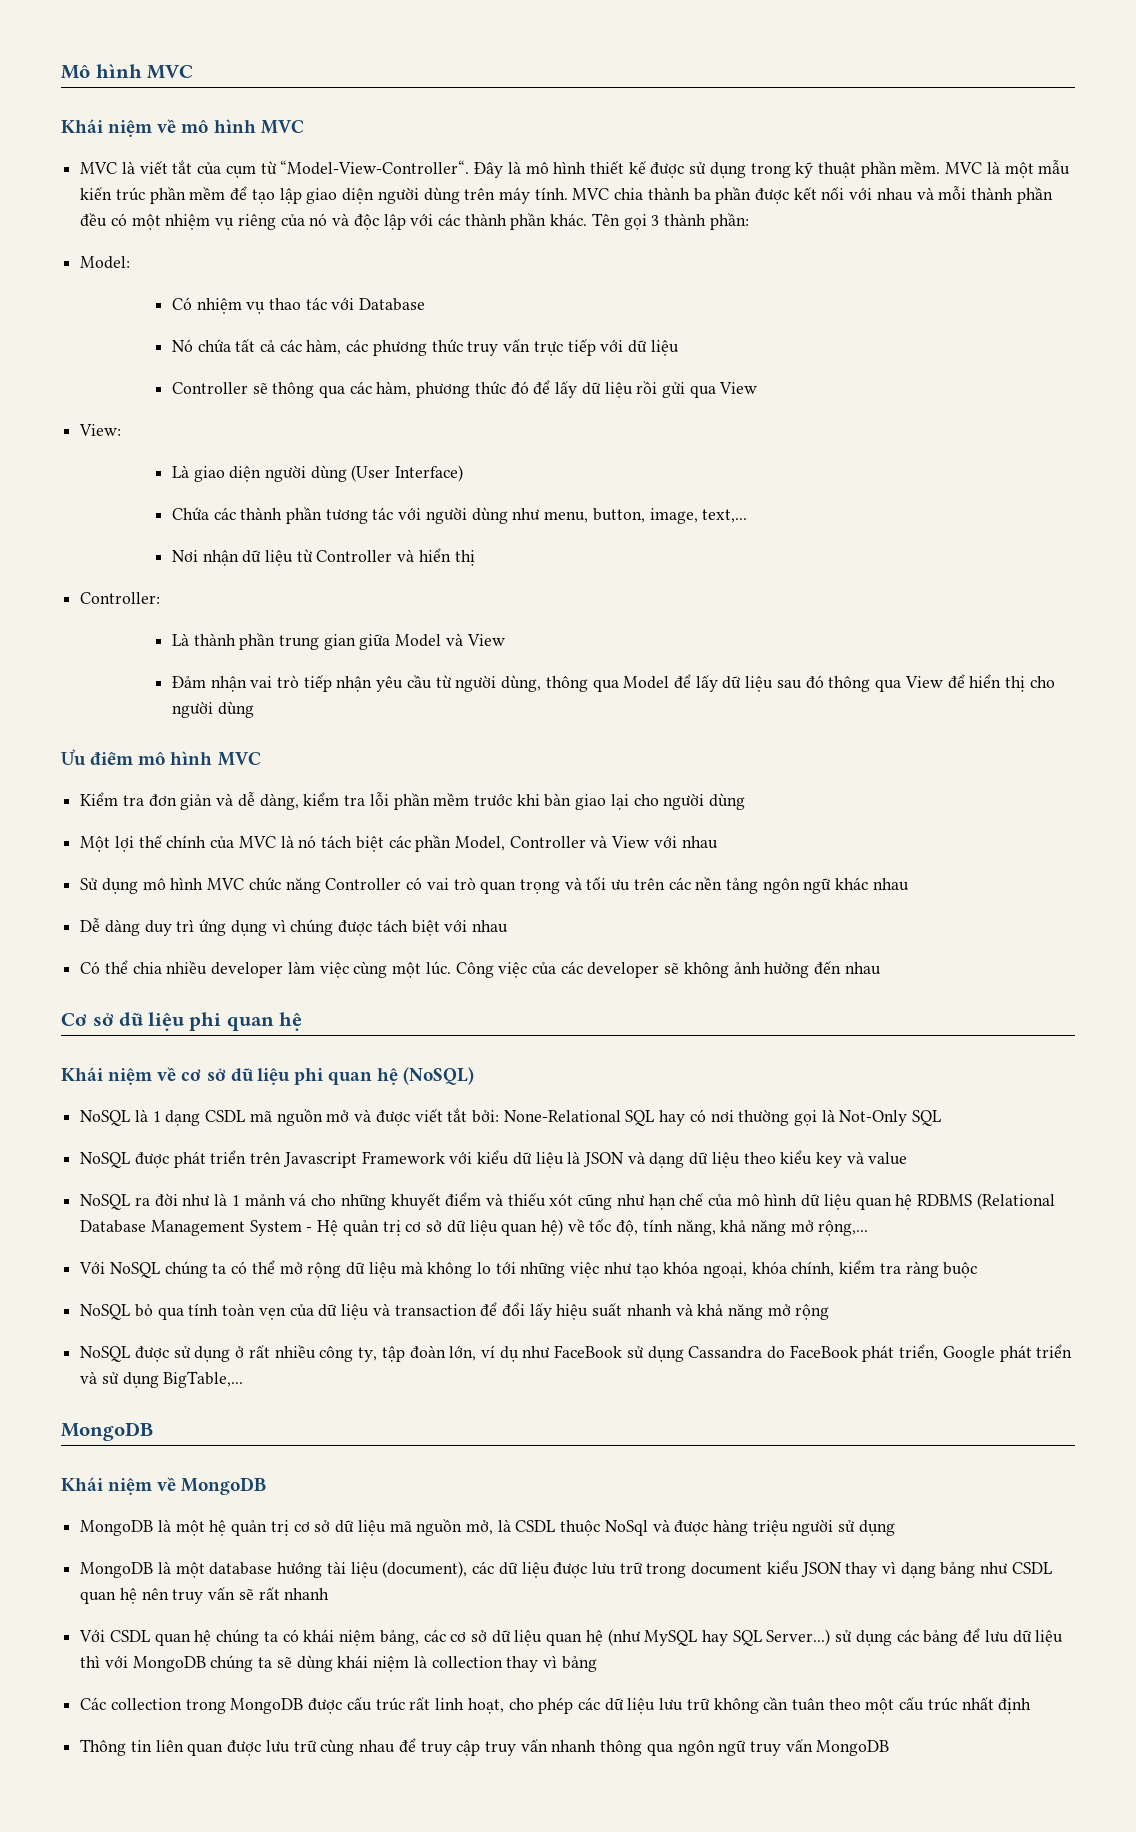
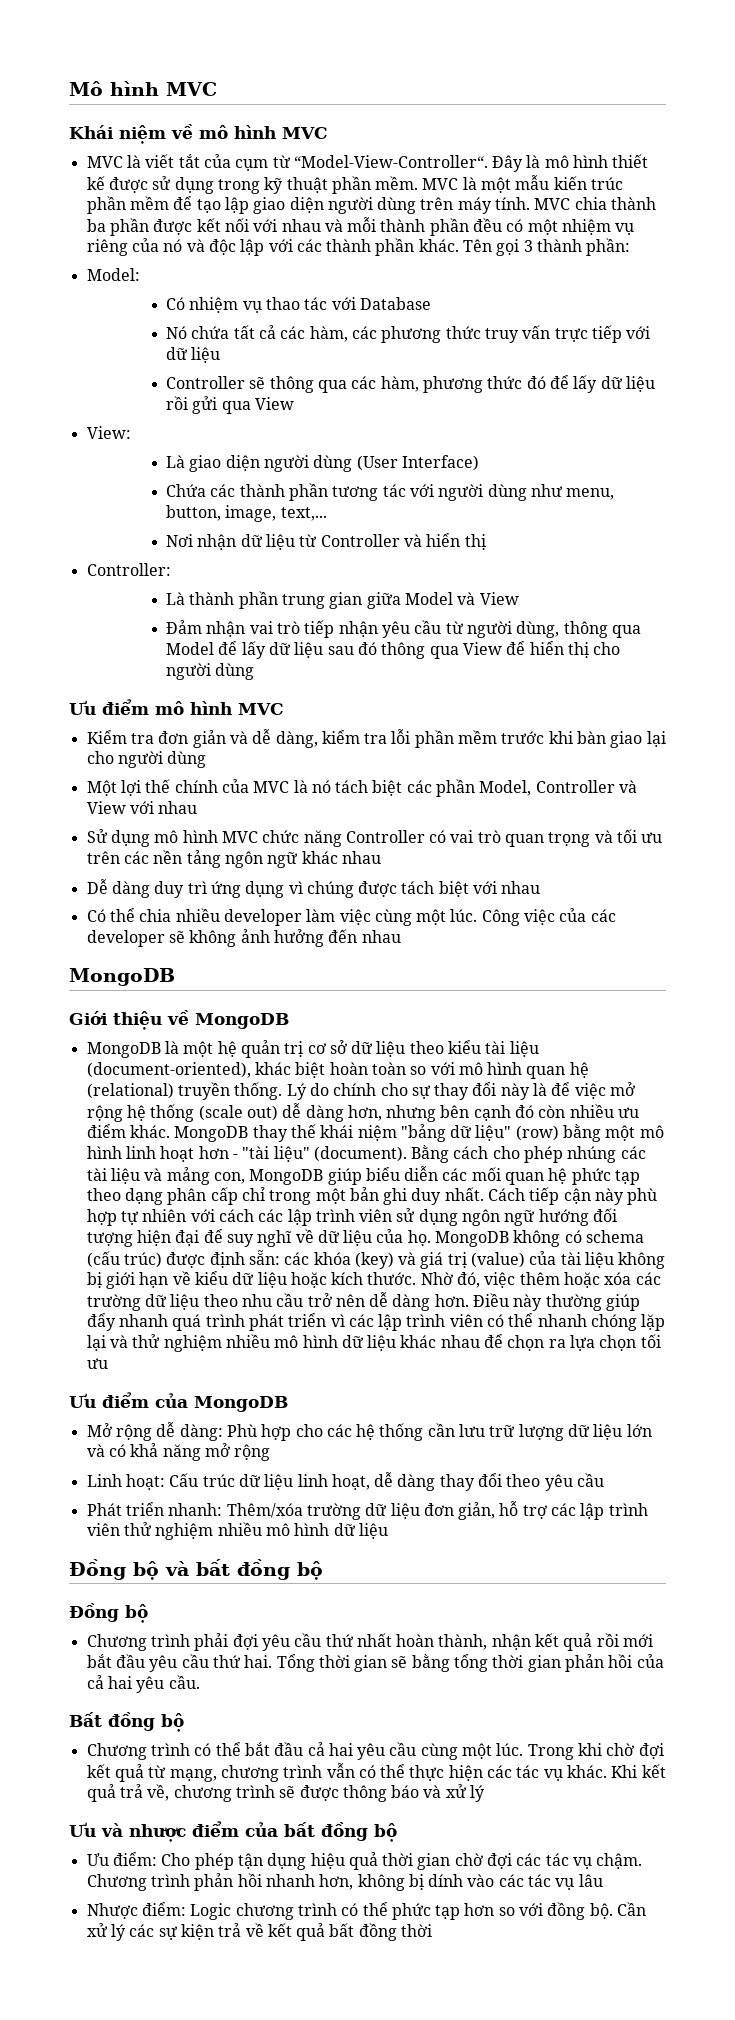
  Công việc của các developer sẽ không ảnh hưởng đến nhau
- Cơ sở dữ liệu phi quan hệ
- Khái niệm về cơ sở dữ liệu phi quan hệ (NoSQL)
- NoSQL là 1 dạng CSDL mã nguồn mở và được viết tắt bởi: None-Relational SQL hay có nơi thường gọi là Not-Only SQL
- NoSQL được phát triển trên Javascript Framework với kiểu dữ liệu là JSON và dạng dữ liệu theo kiểu key và value
- NoSQL ra đời như là 1 mảnh vá cho những khuyết điểm và thiếu xót cũng như hạn chế của mô hình dữ liệu quan hệ RDBMS (Relational Database Management System - Hệ quản trị cơ sở dữ liệu quan hệ) về tốc độ, tính năng, khả năng mở rộng,...
- Với NoSQL chúng ta có thể mở rộng dữ liệu mà không lo tới những việc như tạo khóa ngoại, khóa chính, kiểm tra ràng buộc
- NoSQL bỏ qua tính toàn vẹn của dữ liệu và transaction để đổi lấy hiệu suất nhanh và khả năng mở rộng
- NoSQL được sử dụng ở rất nhiều công ty, tập đoàn lớn, ví dụ như FaceBook sử dụng Cassandra do FaceBook phát triển, Google phát triển và sử dụng BigTable,...
  MongoDB
- Khái niệm về MongoDB
+ Giới thiệu về MongoDB
- MongoDB là một hệ quản trị cơ sở dữ liệu mã nguồn mở, là CSDL thuộc NoSql và được hàng triệu người sử dụng
- MongoDB là một database hướng tài liệu (document), các dữ liệu được lưu trữ trong document kiểu JSON thay vì dạng bảng như CSDL quan hệ nên truy vấn sẽ rất nhanh
- Với CSDL quan hệ chúng ta có khái niệm bảng, các cơ sở dữ liệu quan hệ (như MySQL hay SQL Server...) sử dụng các bảng để lưu dữ liệu thì với MongoDB chúng ta sẽ dùng khái niệm là collection thay vì bảng
- Các collection trong MongoDB được cấu trúc rất linh hoạt, cho phép các dữ liệu lưu trữ không cần tuân theo một cấu trúc nhất định
- Thông tin liên quan được lưu trữ cùng nhau để truy cập truy vấn nhanh thông qua ngôn ngữ truy vấn MongoDB
+ MongoDB là một hệ quản trị cơ sở dữ liệu theo kiểu tài liệu (document-oriented), khác biệt hoàn toàn so với mô hình quan hệ (relational) truyền thống. Lý do chính cho sự thay đổi này là để việc mở rộng hệ thống (scale out) dễ dàng hơn, nhưng bên cạnh đó còn nhiều ưu điểm khác. MongoDB thay thế khái niệm "bảng dữ liệu" (row) bằng một mô hình linh hoạt hơn - "tài liệu" (document). Bằng cách cho phép nhúng các tài liệu và mảng con, MongoDB giúp biểu diễn các mối quan hệ phức tạp theo dạng phân cấp chỉ trong một bản ghi duy nhất. Cách tiếp cận này phù hợp tự nhiên với cách các lập trình viên sử dụng ngôn ngữ hướng đối tượng hiện đại để suy nghĩ về dữ liệu của họ. MongoDB không có schema (cấu trúc) được định sẵn: các khóa (key) và giá trị (value) của tài liệu không bị giới hạn về kiểu dữ liệu hoặc kích thước. Nhờ đó, việc thêm hoặc xóa các trường dữ liệu theo nhu cầu trở nên dễ dàng hơn. Điều này thường giúp đẩy nhanh quá trình phát triển vì các lập trình viên có thể nhanh chóng lặp lại và thử nghiệm nhiều mô hình dữ liệu khác nhau để chọn ra lựa chọn tối ưu
+ Ưu điểm của MongoDB
+ Mở rộng dễ dàng: Phù hợp cho các hệ thống cần lưu trữ lượng dữ liệu lớn và có khả năng mở rộng
+ Linh hoạt: Cấu trúc dữ liệu linh hoạt, dễ dàng thay đổi theo yêu cầu
+ Phát triển nhanh: Thêm/xóa trường dữ liệu đơn giản, hỗ trợ các lập trình viên thử nghiệm nhiều mô hình dữ liệu
+ Đồng bộ và bất đồng bộ
+ Đồng bộ
+ Chương trình phải đợi yêu cầu thứ nhất hoàn thành, nhận kết quả rồi mới bắt đầu yêu cầu thứ hai. Tổng thời gian sẽ bằng tổng thời gian phản hồi của cả hai yêu cầu.
+ Bất đồng bộ
+ Chương trình có thể bắt đầu cả hai yêu cầu cùng một lúc. Trong khi chờ đợi kết quả từ mạng, chương trình vẫn có thể thực hiện các tác vụ khác. Khi kết quả trả về, chương trình sẽ được thông báo và xử lý
+ Ưu và nhược điểm của bất đồng bộ
+ Ưu điểm: Cho phép tận dụng hiệu quả thời gian chờ đợi các tác vụ chậm. Chương trình phản hồi nhanh hơn, không bị dính vào các tác vụ lâu
+ Nhược điểm: Logic chương trình có thể phức tạp hơn so với đồng bộ. Cần xử lý các sự kiện trả về kết quả bất đồng thời

